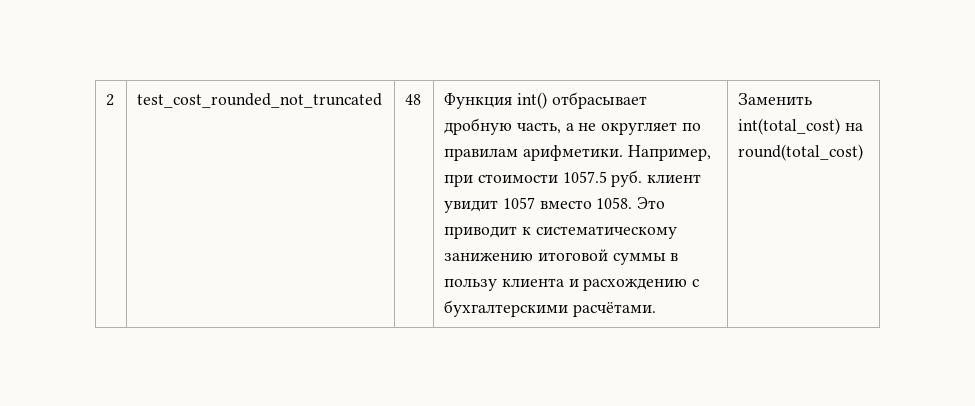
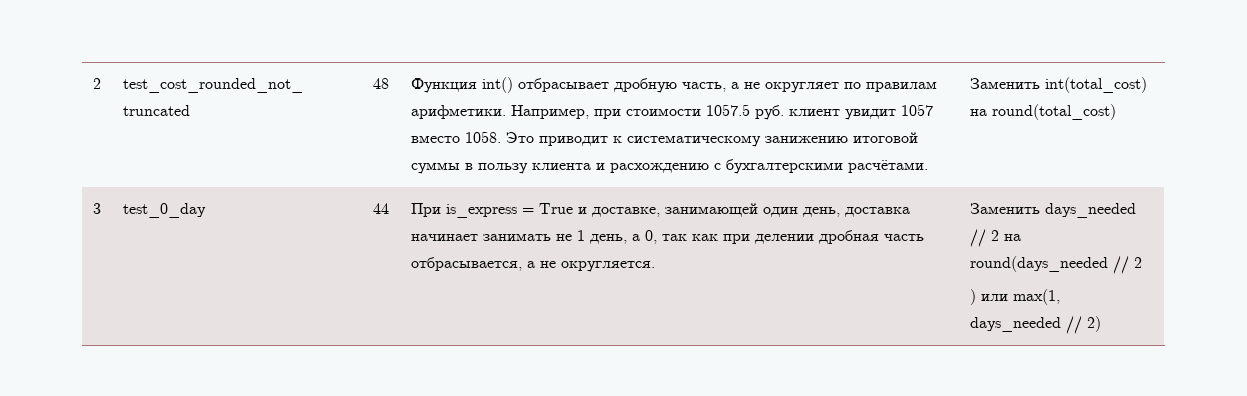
+ 3 | test_0_day | 44 | При is_express = True и доставке, занимающей один день, доставка начинает занимать не 1 день, а 0, так как при делении дробная часть отбрасывается, а не округляется. | Заменить days_needed // 2 на round(days_needed // 2
+ ) или max(1, days_needed // 2)

